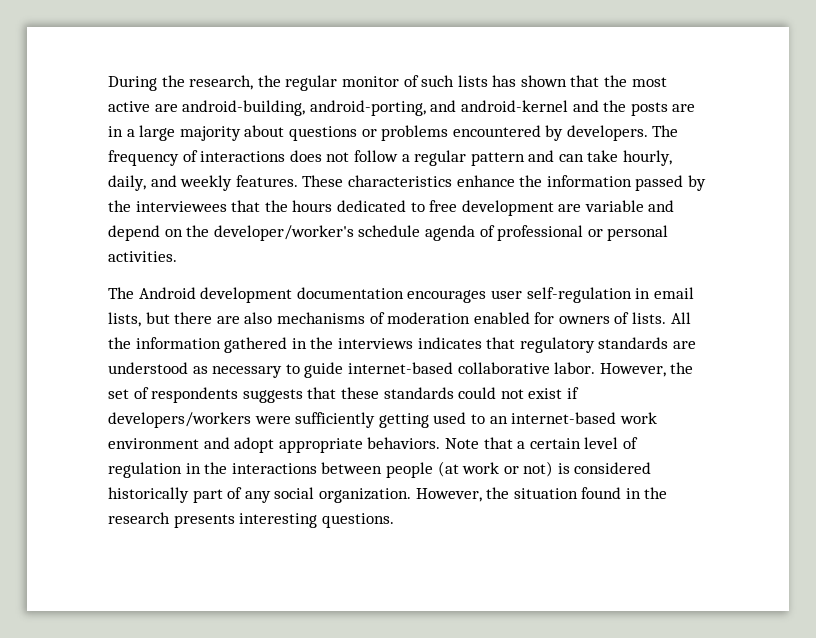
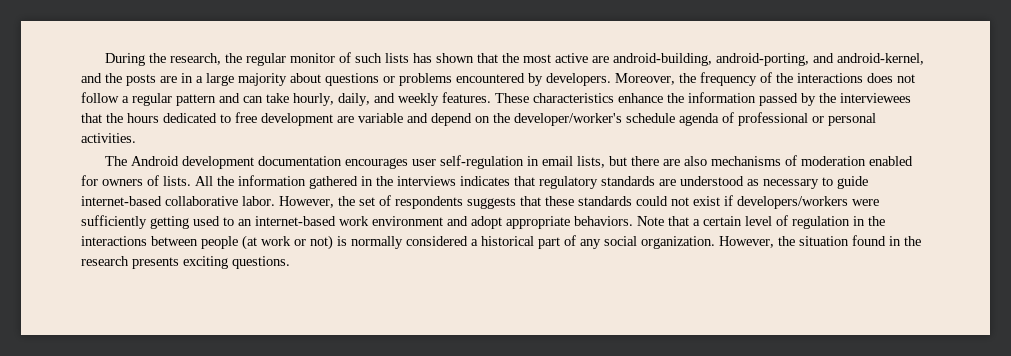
- During the research, the regular monitor of such lists has shown that the most active are android-building, android-porting, and android-kernel and the posts are in a large majority about questions or problems encountered by developers.
+ During the research, the regular monitor of such lists has shown that the most active are android-building, android-porting, and android-kernel, and the posts are in a large majority about questions or problems encountered by developers.
- The frequency of interactions does not follow a regular pattern and can take hourly, daily, and weekly features.
+ Moreover, the frequency of the interactions does not follow a regular pattern and can take hourly, daily, and weekly features.
- Note that a certain level of regulation in the interactions between people (at work or not) is considered historically part of any social organization.
+ Note that a certain level of regulation in the interactions between people (at work or not) is normally considered a historical part of any social organization.
- However, the situation found in the research presents interesting questions.
+ However, the situation found in the research presents exciting questions.

